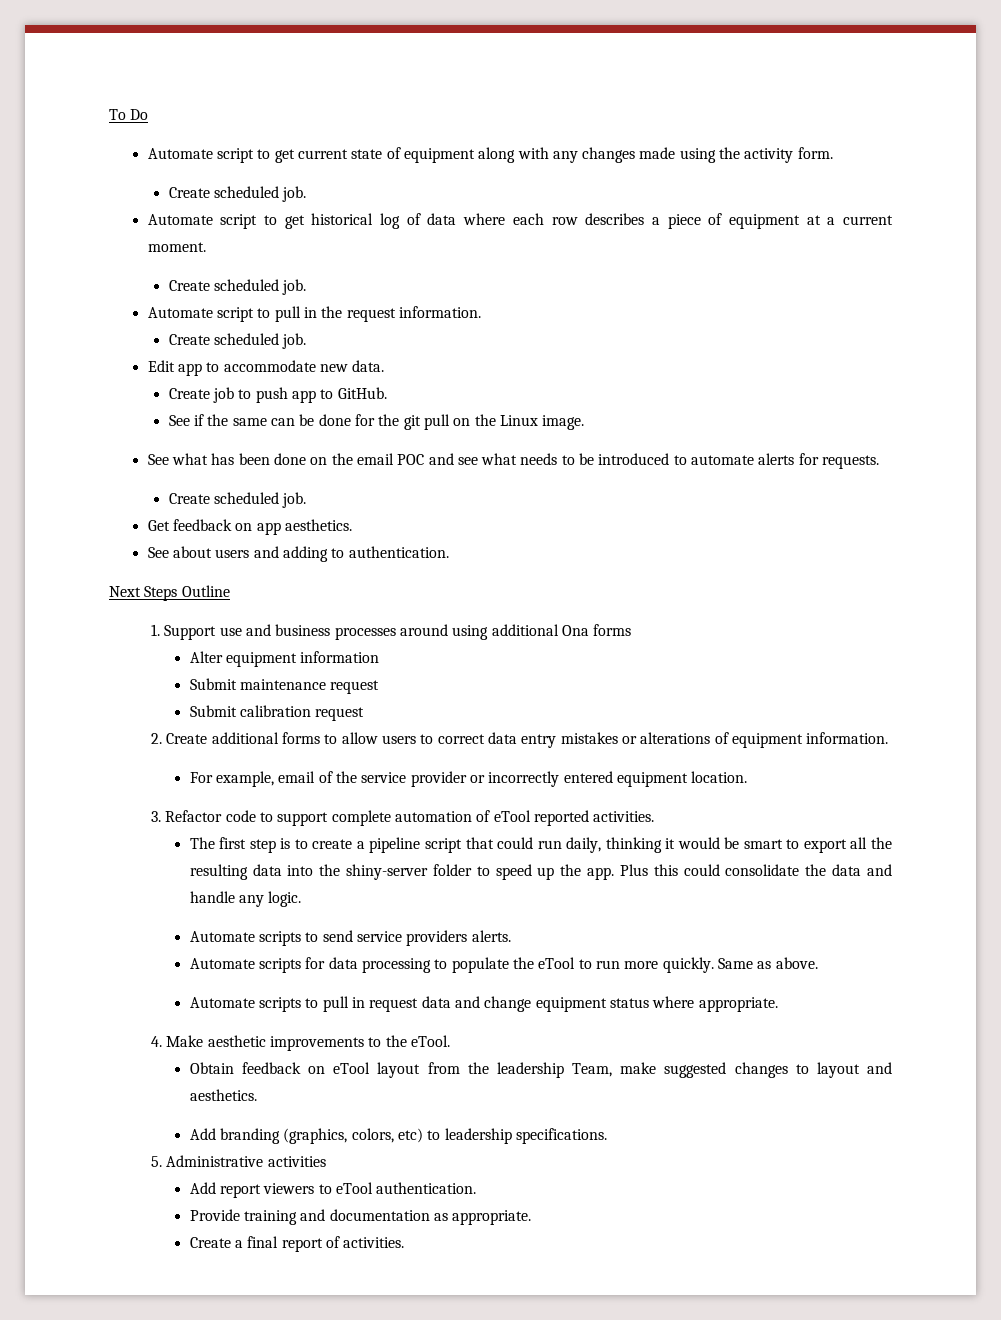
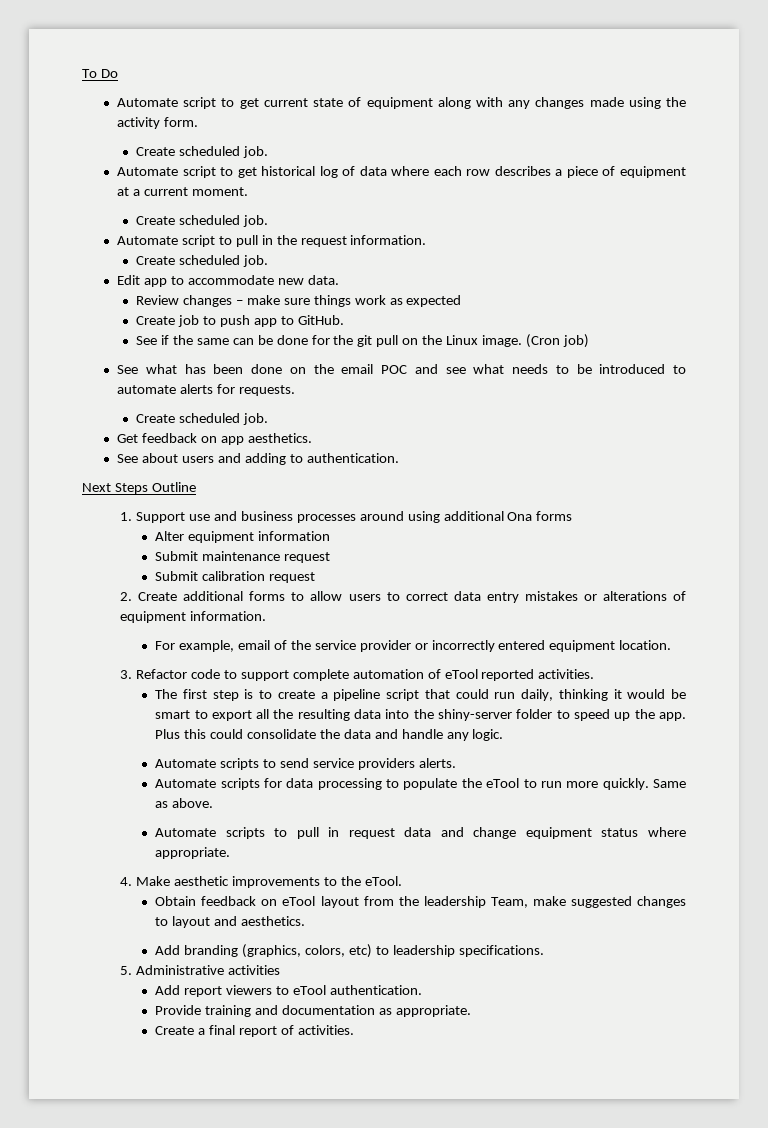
+ Review changes – make sure things work as expected
+ (Cron job)

